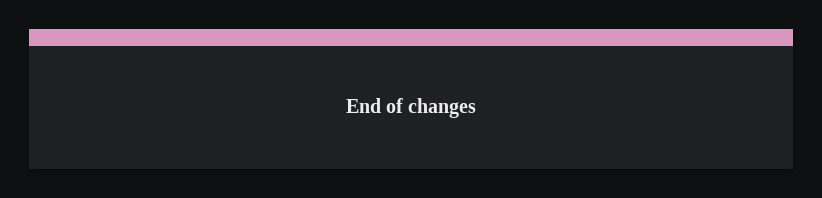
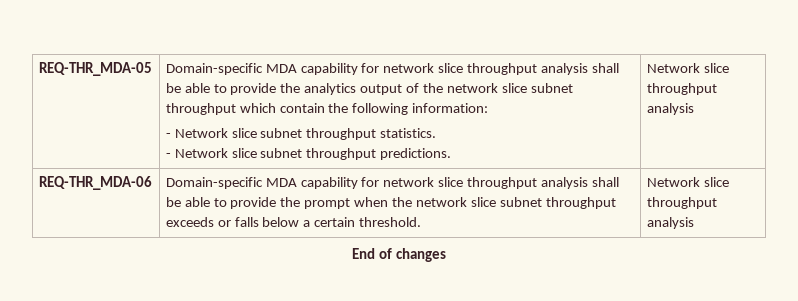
+ REQ-THR_MDA-05 | Domain-specific MDA capability for network slice throughput analysis shall be able to provide the analytics output of the network slice subnet throughput which contain the following information:
+ - Network slice subnet throughput statistics.
+ - Network slice subnet throughput predictions. | Network slice throughput analysis
+ REQ-THR_MDA-06 | Domain-specific MDA capability for network slice throughput analysis shall be able to provide the prompt when the network slice subnet throughput exceeds or falls below a certain threshold. | Network slice throughput analysis

